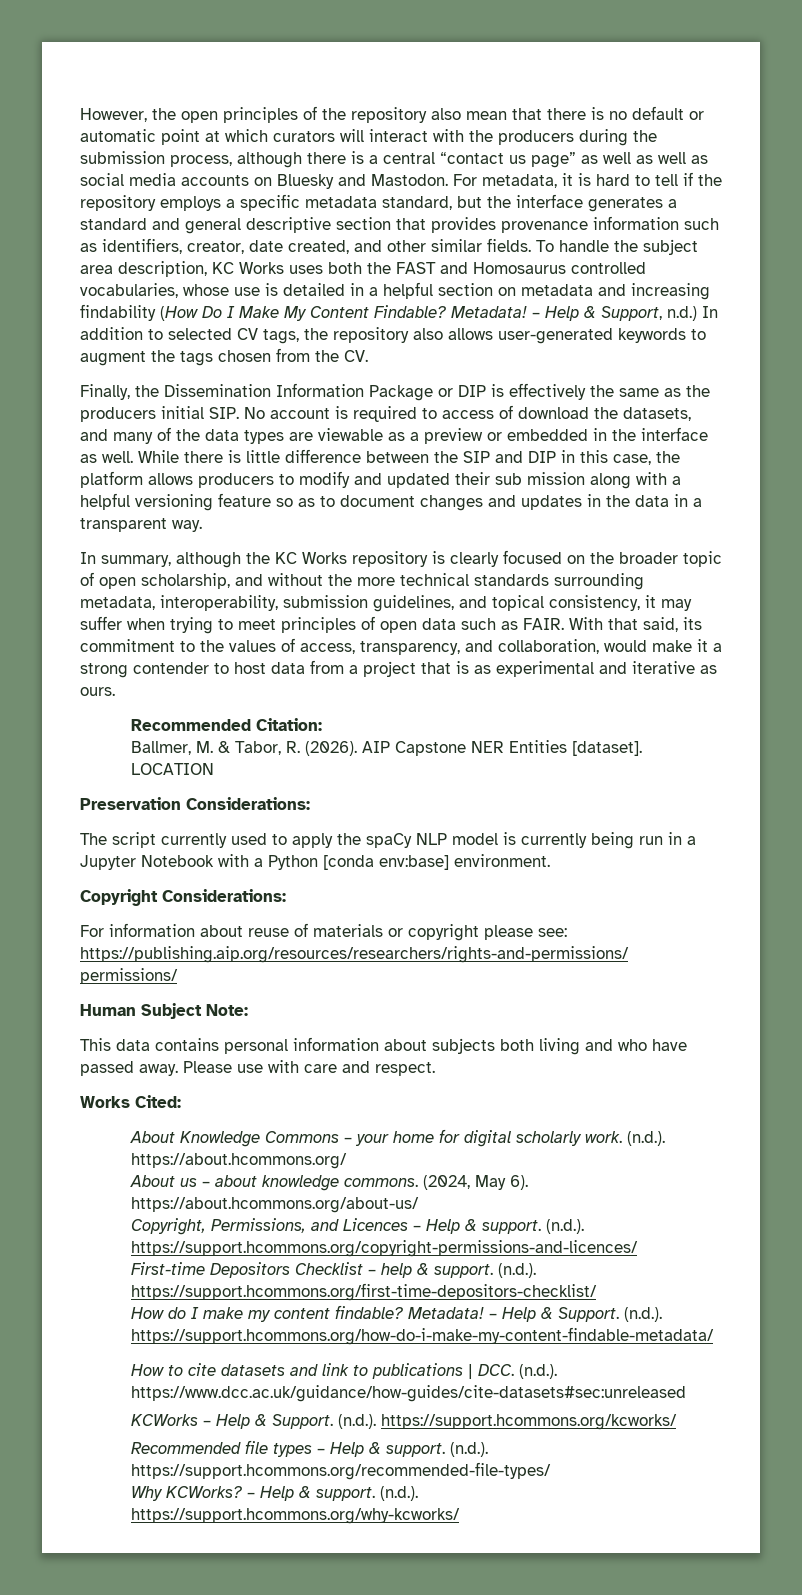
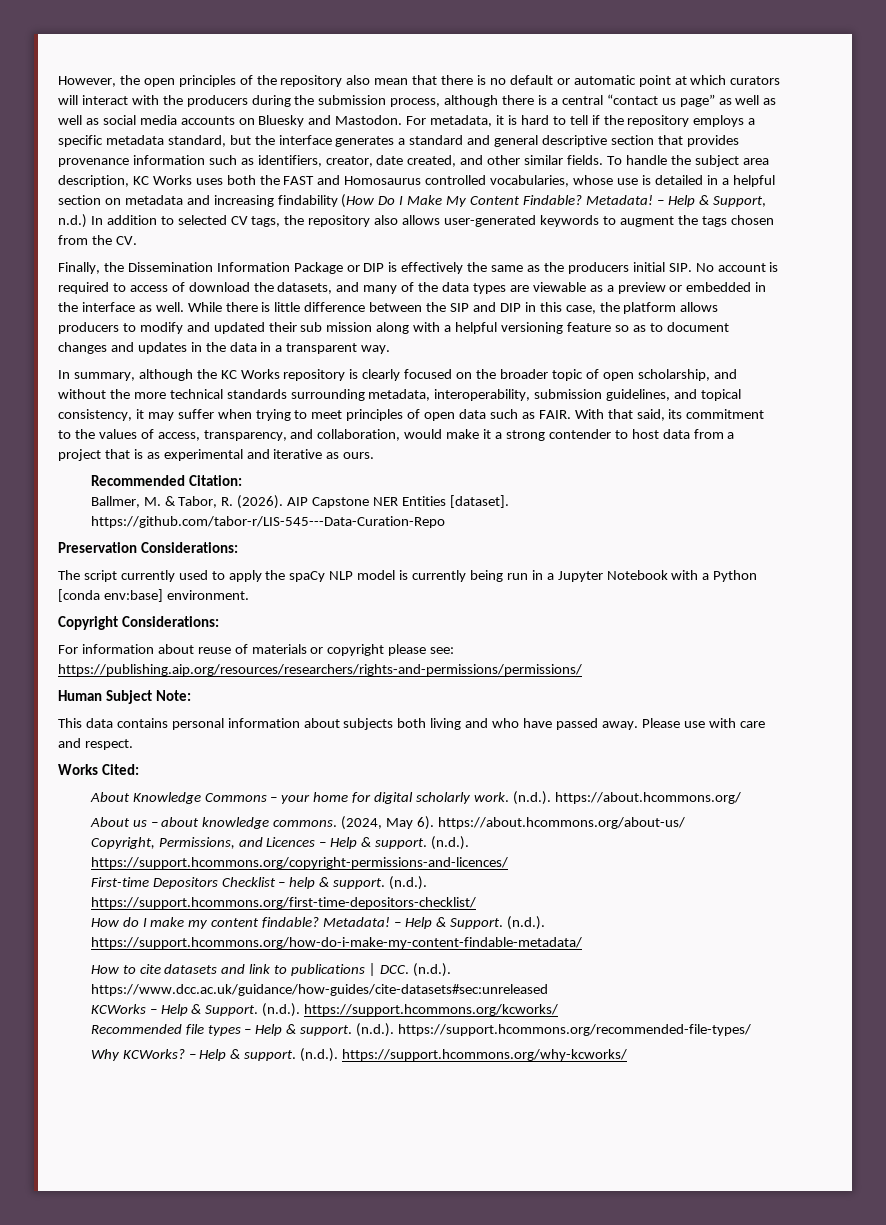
- AIP Capstone NER Entities [dataset]. LOCATION
+ AIP Capstone NER Entities [dataset]. https://github.com/tabor-r/LIS-545---Data-Curation-Repo

